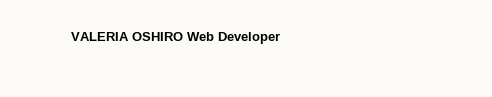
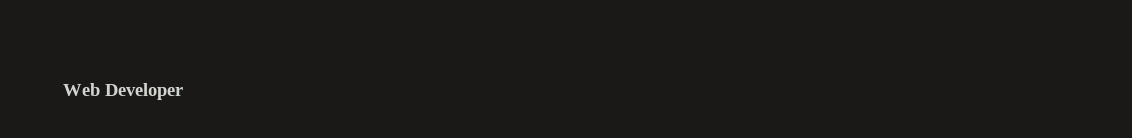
- VALERIA OSHIRO Web Developer
+ Web Developer

